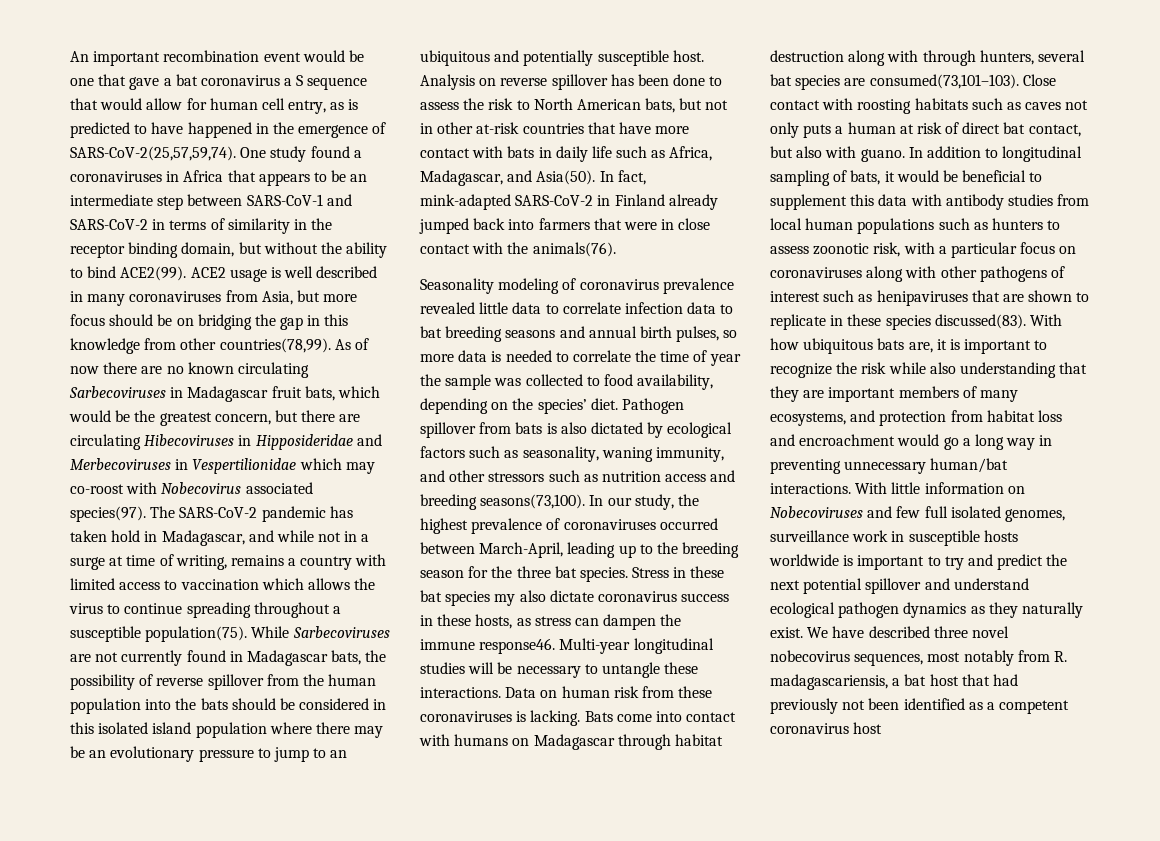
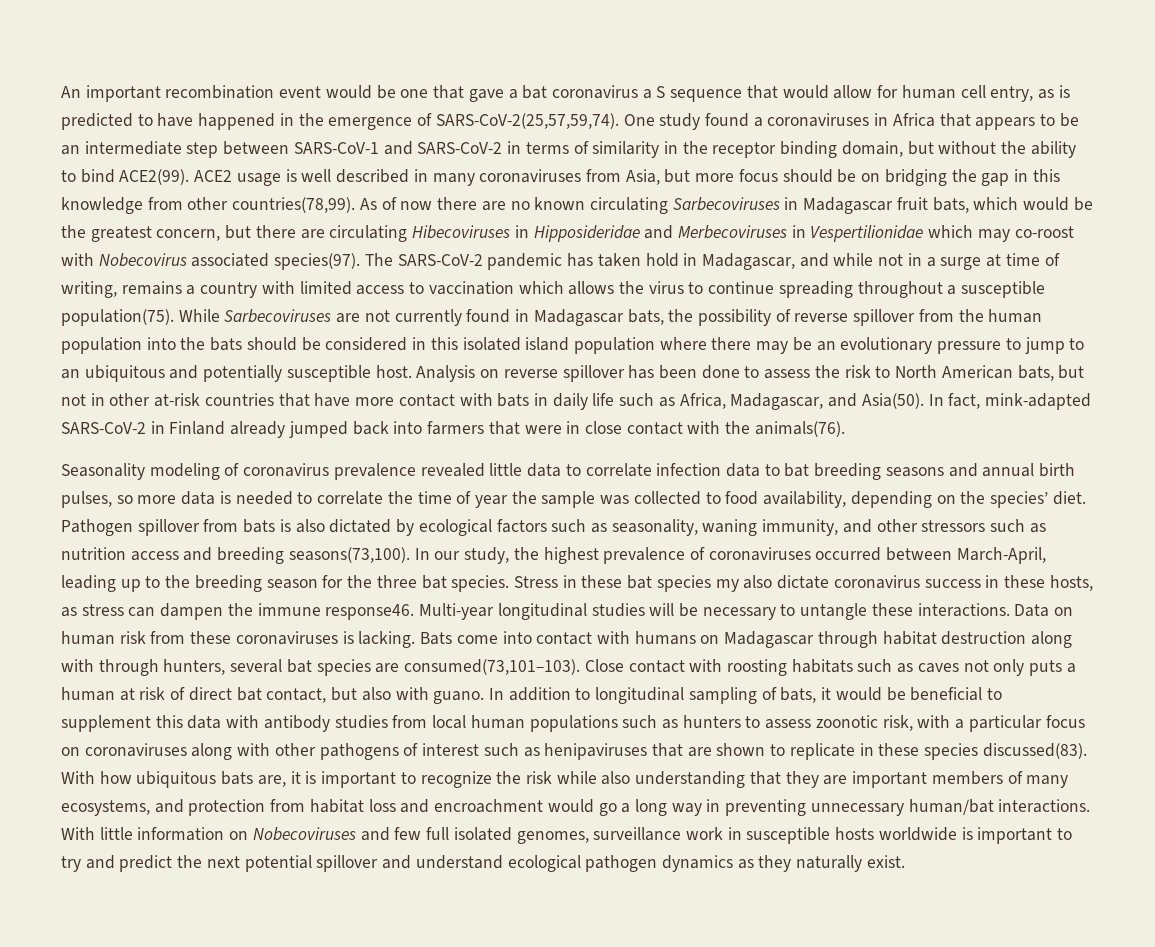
- We have described three novel nobecovirus sequences, most notably from R. madagascariensis, a bat host that had previously not been identified as a competent coronavirus host

